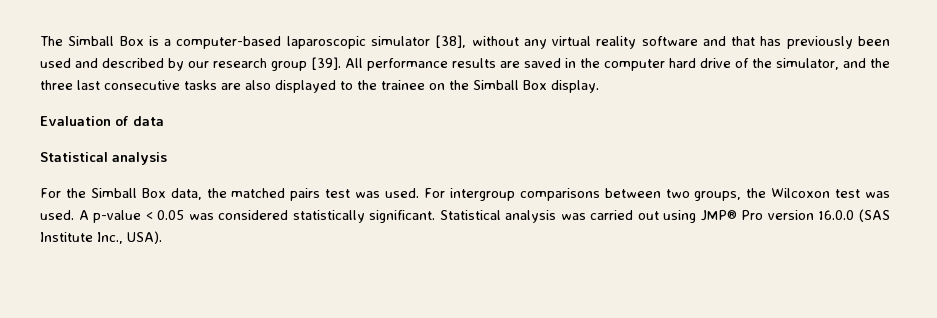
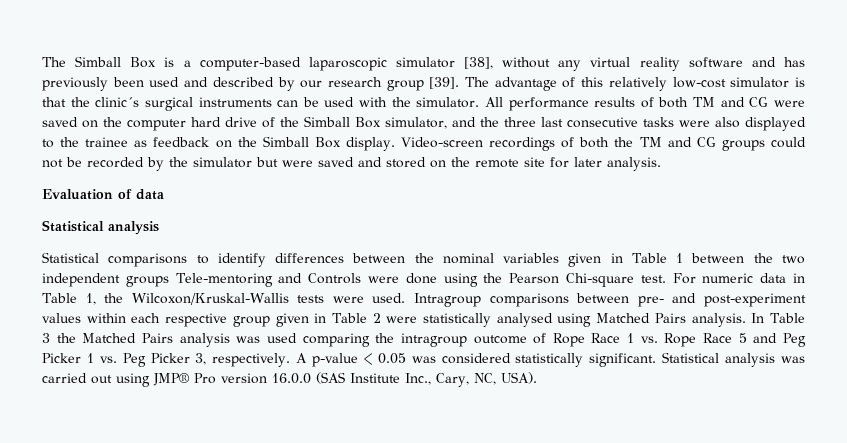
- The Simball Box is a computer-based laparoscopic simulator [38], without any virtual reality software and that has previously been used and described by our research group [39].
+ The Simball Box is a computer-based laparoscopic simulator [38], without any virtual reality software and has previously been used and described by our research group [39].
- All performance results are saved in the computer hard drive of the simulator, and the three last consecutive tasks are also displayed to the trainee on the Simball Box display.
+ The advantage of this relatively low-cost simulator is that the clinic´s surgical instruments can be used with the simulator. All performance results of both TM and CG were saved on the computer hard drive of the Simball Box simulator, and the three last consecutive tasks were also displayed to the trainee as feedback on the Simball Box display. Video-screen recordings of both the TM and CG groups could not be recorded by the simulator but were saved and stored on the remote site for later analysis.
- For the Simball Box data, the matched pairs test was used. For intergroup comparisons between two groups, the Wilcoxon test was used.
+ Statistical comparisons to identify differences between the nominal variables given in Table 1 between the two independent groups Tele-mentoring and Controls were done using the Pearson Chi-square test. For numeric data in Table 1, the Wilcoxon/Kruskal-Wallis tests were used. Intragroup comparisons between pre- and post-experiment values within each respective group given in Table 2 were statistically analysed using Matched Pairs analysis. In Table 3 the Matched Pairs analysis was used comparing the intragroup outcome of Rope Race 1 vs. Rope Race 5 and Peg Picker 1 vs. Peg Picker 3, respectively.
- Statistical analysis was carried out using JMP® Pro version 16.0.0 (SAS Institute Inc., USA).
+ Statistical analysis was carried out using JMP® Pro version 16.0.0 (SAS Institute Inc., Cary, NC, USA).

